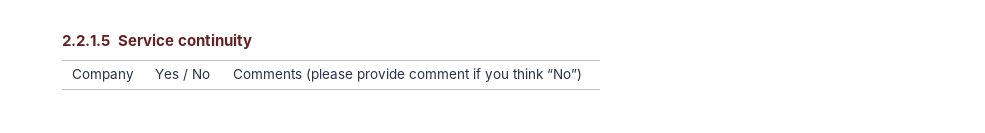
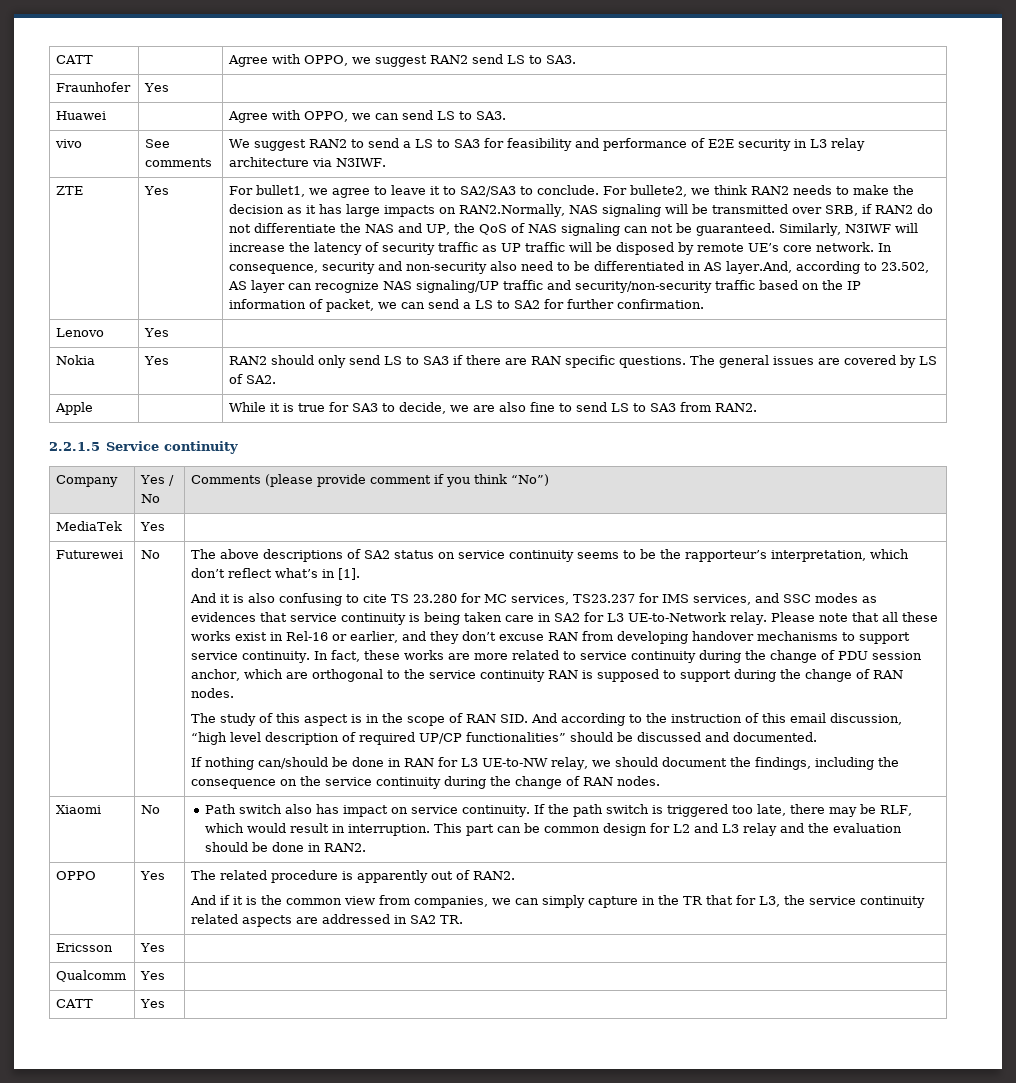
+ CATT | | Agree with OPPO, we suggest RAN2 send LS to SA3.
+ Fraunhofer | Yes |
+ Huawei | | Agree with OPPO, we can send LS to SA3.
+ vivo | See comments | We suggest RAN2 to send a LS to SA3 for feasibility and performance of E2E security in L3 relay architecture via N3IWF.
+ ZTE | Yes | For bullet1, we agree to leave it to SA2/SA3 to conclude. For bullete2, we think RAN2 needs to make the decision as it has large impacts on RAN2.Normally, NAS signaling will be transmitted over SRB, if RAN2 do not differentiate the NAS and UP, the QoS of NAS signaling can not be guaranteed. Similarly, N3IWF will increase the latency of security traffic as UP traffic will be disposed by remote UE’s core network. In consequence, security and non-security also need to be differentiated in AS layer.And, according to 23.502, AS layer can recognize NAS signaling/UP traffic and security/non-security traffic based on the IP information of packet, we can send a LS to SA2 for further confirmation.
+ Lenovo | Yes |
+ Nokia | Yes | RAN2 should only send LS to SA3 if there are RAN specific questions. The general issues are covered by LS of SA2.
+ Apple | | While it is true for SA3 to decide, we are also fine to send LS to SA3 from RAN2.
+ MediaTek | Yes |
+ Futurewei | No | The above descriptions of SA2 status on service continuity seems to be the rapporteur’s interpretation, which don’t reflect what’s in [1].
+ And it is also confusing to cite TS 23.280 for MC services, TS23.237 for IMS services, and SSC modes as evidences that service continuity is being taken care in SA2 for L3 UE-to-Network relay. Please note that all these works exist in Rel-16 or earlier, and they don’t excuse RAN from developing handover mechanisms to support service continuity. In fact, these works are more related to service continuity during the change of PDU session anchor, which are orthogonal to the service continuity RAN is supposed to support during the change of RAN nodes.
+ The study of this aspect is in the scope of RAN SID. And according to the instruction of this email discussion, “high level description of required UP/CP functionalities” should be discussed and documented.
+ If nothing can/should be done in RAN for L3 UE-to-NW relay, we should document the findings, including the consequence on the service continuity during the change of RAN nodes.
+ Xiaomi | No | Path switch also has impact on service continuity. If the path switch is triggered too late, there may be RLF, which would result in interruption. This part can be common design for L2 and L3 relay and the evaluation should be done in RAN2.
+ OPPO | Yes | The related procedure is apparently out of RAN2.
+ And if it is the common view from companies, we can simply capture in the TR that for L3, the service continuity related aspects are addressed in SA2 TR.
+ Ericsson | Yes |
+ Qualcomm | Yes |
+ CATT | Yes |

